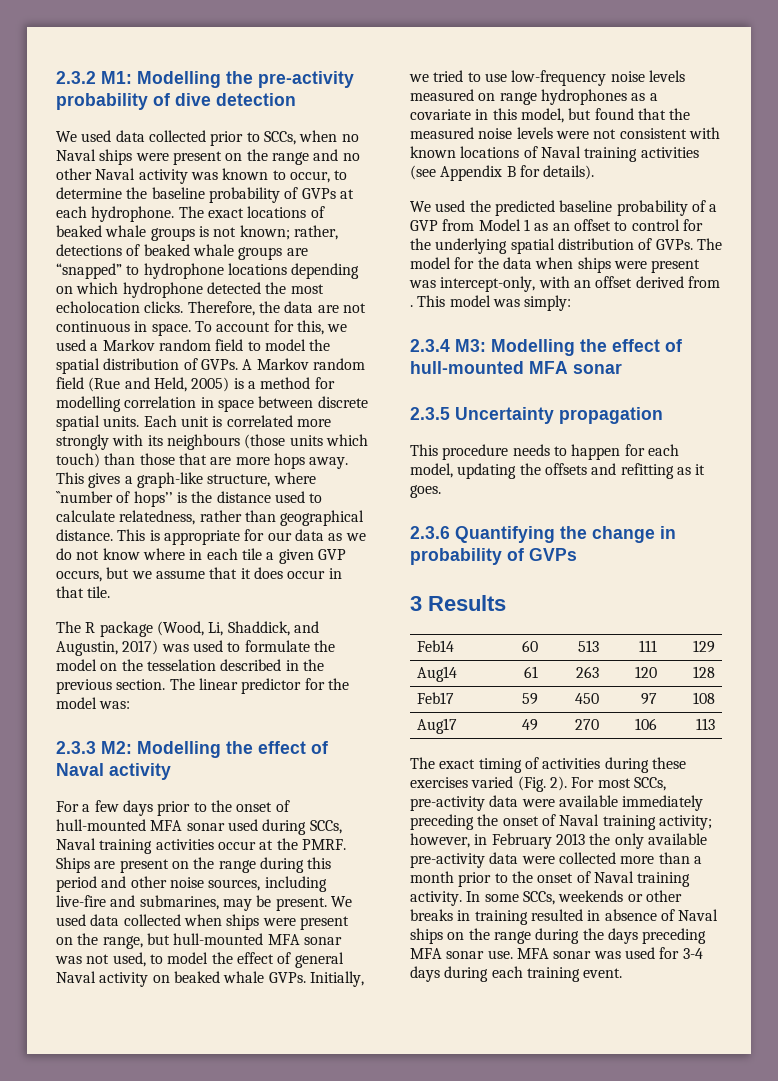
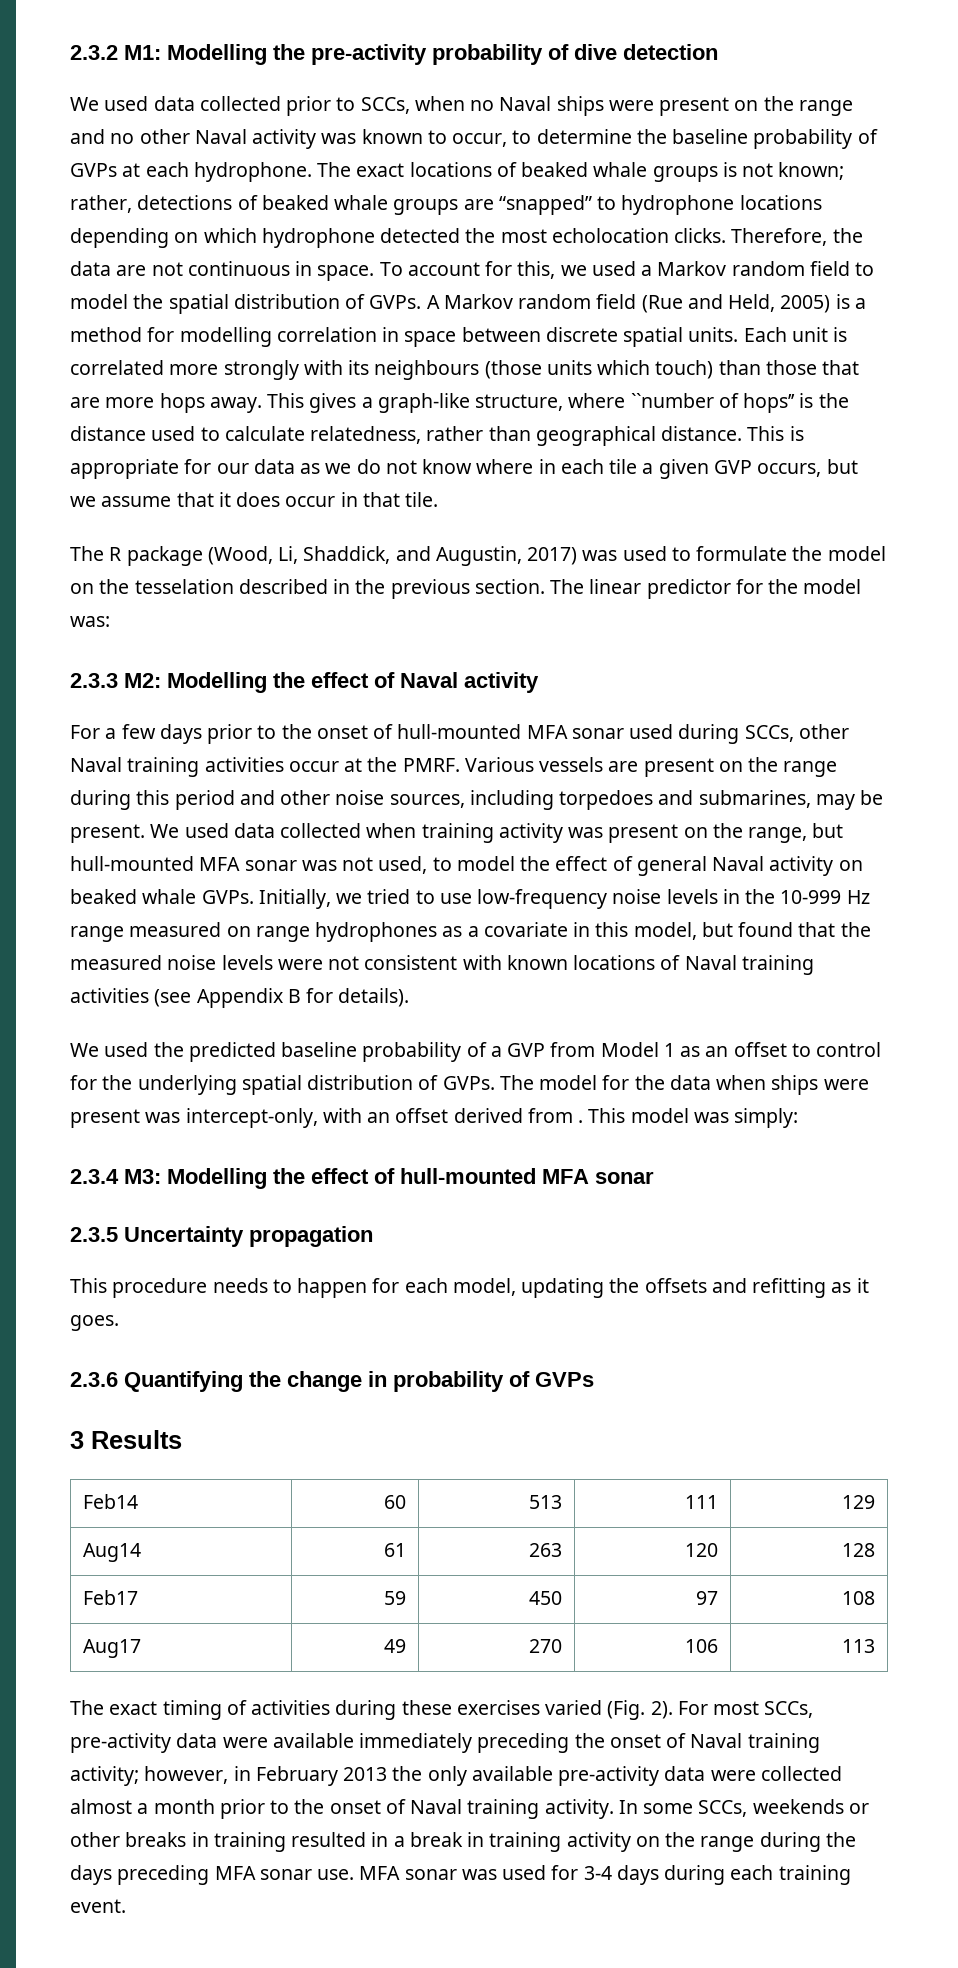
- For a few days prior to the onset of hull-mounted MFA sonar used during SCCs, Naval training activities occur at the PMRF.
+ For a few days prior to the onset of hull-mounted MFA sonar used during SCCs, other Naval training activities occur at the PMRF.
- Ships are present on the range during this period and other noise sources, including live-fire and submarines, may be present.
+ Various vessels are present on the range during this period and other noise sources, including torpedoes and submarines, may be present.
- We used data collected when ships were present on the range, but hull-mounted MFA sonar was not used, to model the effect of general Naval activity on beaked whale GVPs.
+ We used data collected when training activity was present on the range, but hull-mounted MFA sonar was not used, to model the effect of general Naval activity on beaked whale GVPs.
- Initially, we tried to use low-frequency noise levels measured on range hydrophones as a covariate in this model, but found that the measured noise levels were not consistent with known locations of Naval training activities (see Appendix B for details).
+ Initially, we tried to use low-frequency noise levels in the 10-999 Hz range measured on range hydrophones as a covariate in this model, but found that the measured noise levels were not consistent with known locations of Naval training activities (see Appendix B for details).
- For most SCCs, pre-activity data were available immediately preceding the onset of Naval training activity; however, in February 2013 the only available pre-activity data were collected more than a month prior to the onset of Naval training activity.
+ For most SCCs, pre-activity data were available immediately preceding the onset of Naval training activity; however, in February 2013 the only available pre-activity data were collected almost a month prior to the onset of Naval training activity.
- In some SCCs, weekends or other breaks in training resulted in absence of Naval ships on the range during the days preceding MFA sonar use.
+ In some SCCs, weekends or other breaks in training resulted in a break in training activity on the range during the days preceding MFA sonar use.

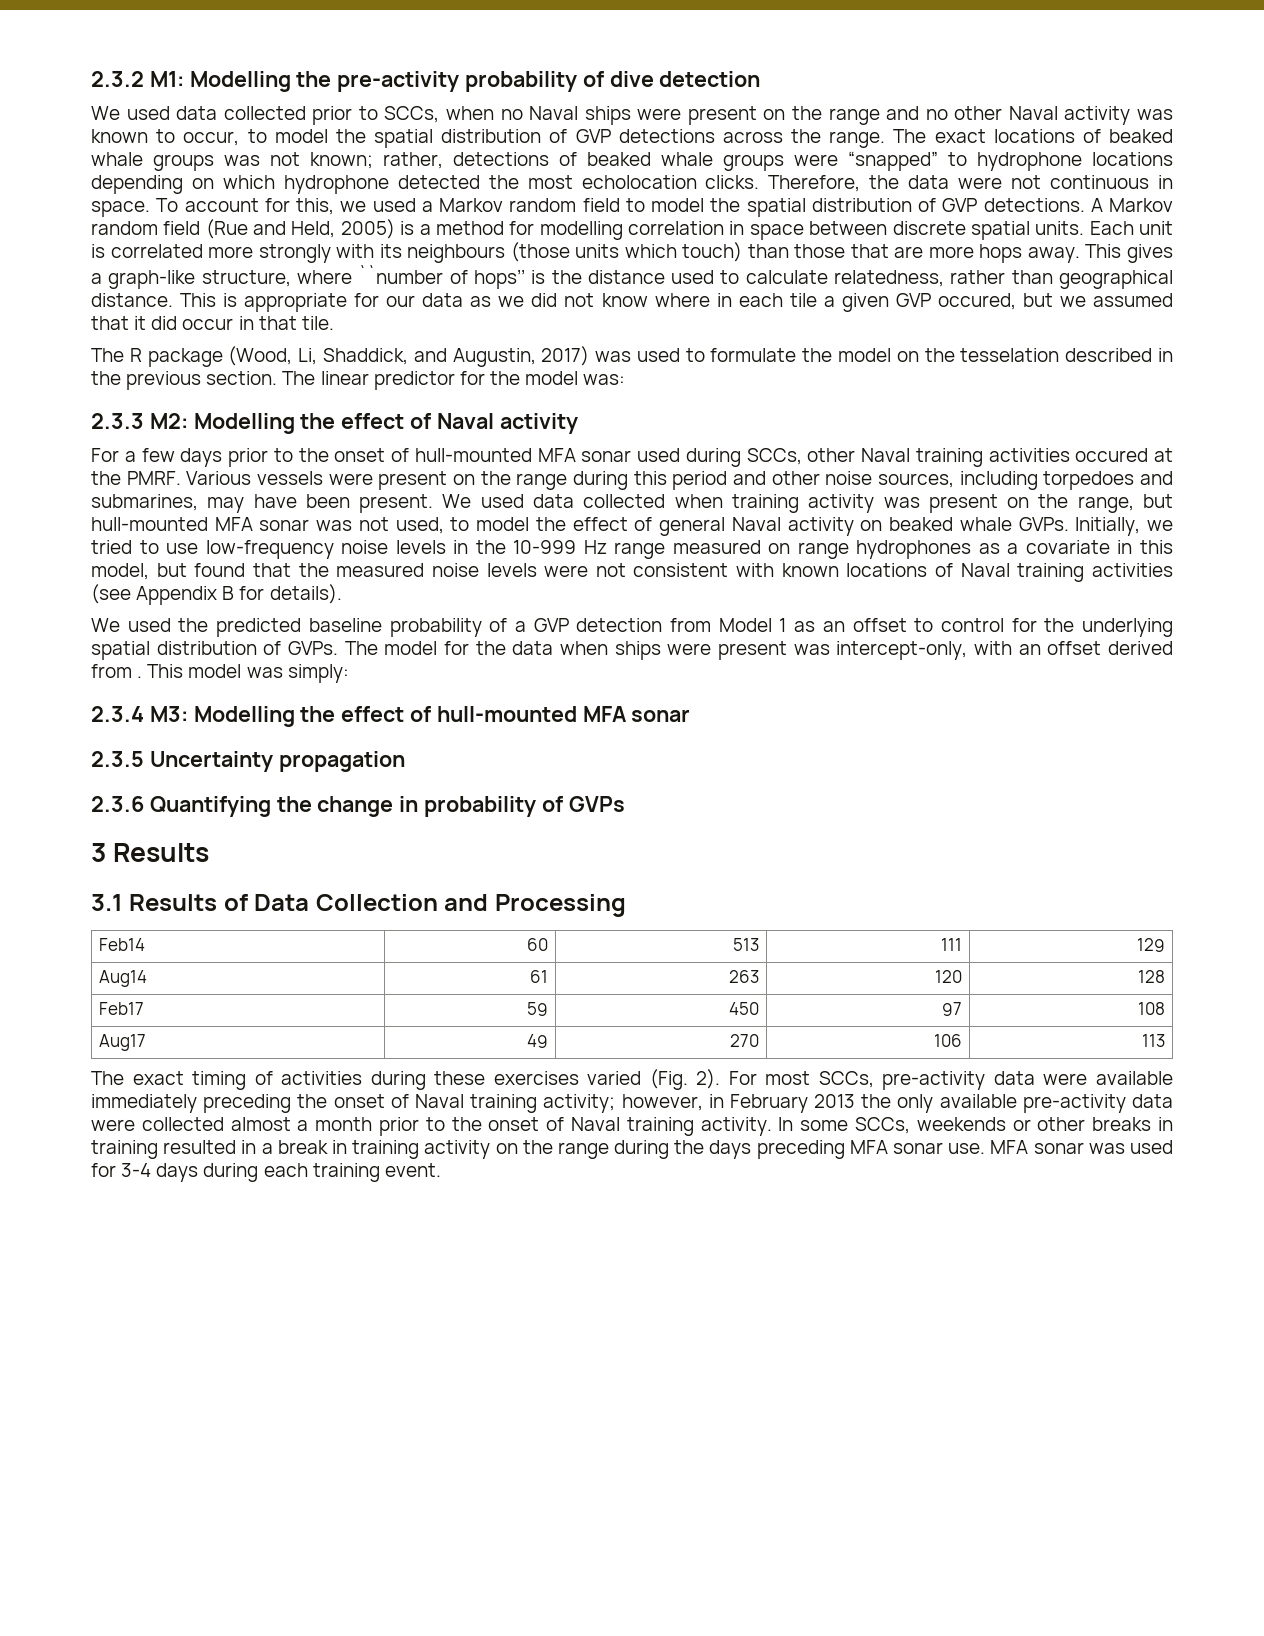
- We used data collected prior to SCCs, when no Naval ships were present on the range and no other Naval activity was known to occur, to determine the baseline probability of GVPs at each hydrophone.
+ We used data collected prior to SCCs, when no Naval ships were present on the range and no other Naval activity was known to occur, to model the spatial distribution of GVP detections across the range.
- The exact locations of beaked whale groups is not known; rather, detections of beaked whale groups are “snapped” to hydrophone locations depending on which hydrophone detected the most echolocation clicks.
+ The exact locations of beaked whale groups was not known; rather, detections of beaked whale groups were “snapped” to hydrophone locations depending on which hydrophone detected the most echolocation clicks.
- Therefore, the data are not continuous in space.
+ Therefore, the data were not continuous in space.
- To account for this, we used a Markov random field to model the spatial distribution of GVPs.
+ To account for this, we used a Markov random field to model the spatial distribution of GVP detections.
- This is appropriate for our data as we do not know where in each tile a given GVP occurs, but we assume that it does occur in that tile.
+ This is appropriate for our data as we did not know where in each tile a given GVP occured, but we assumed that it did occur in that tile.
- For a few days prior to the onset of hull-mounted MFA sonar used during SCCs, other Naval training activities occur at the PMRF.
+ For a few days prior to the onset of hull-mounted MFA sonar used during SCCs, other Naval training activities occured at the PMRF.
- Various vessels are present on the range during this period and other noise sources, including torpedoes and submarines, may be present.
+ Various vessels were present on the range during this period and other noise sources, including torpedoes and submarines, may have been present.
- We used the predicted baseline probability of a GVP from Model 1 as an offset to control for the underlying spatial distribution of GVPs.
+ We used the predicted baseline probability of a GVP detection from Model 1 as an offset to control for the underlying spatial distribution of GVPs.
- This procedure needs to happen for each model, updating the offsets and refitting as it goes.
+ 3.1 Results of Data Collection and Processing

